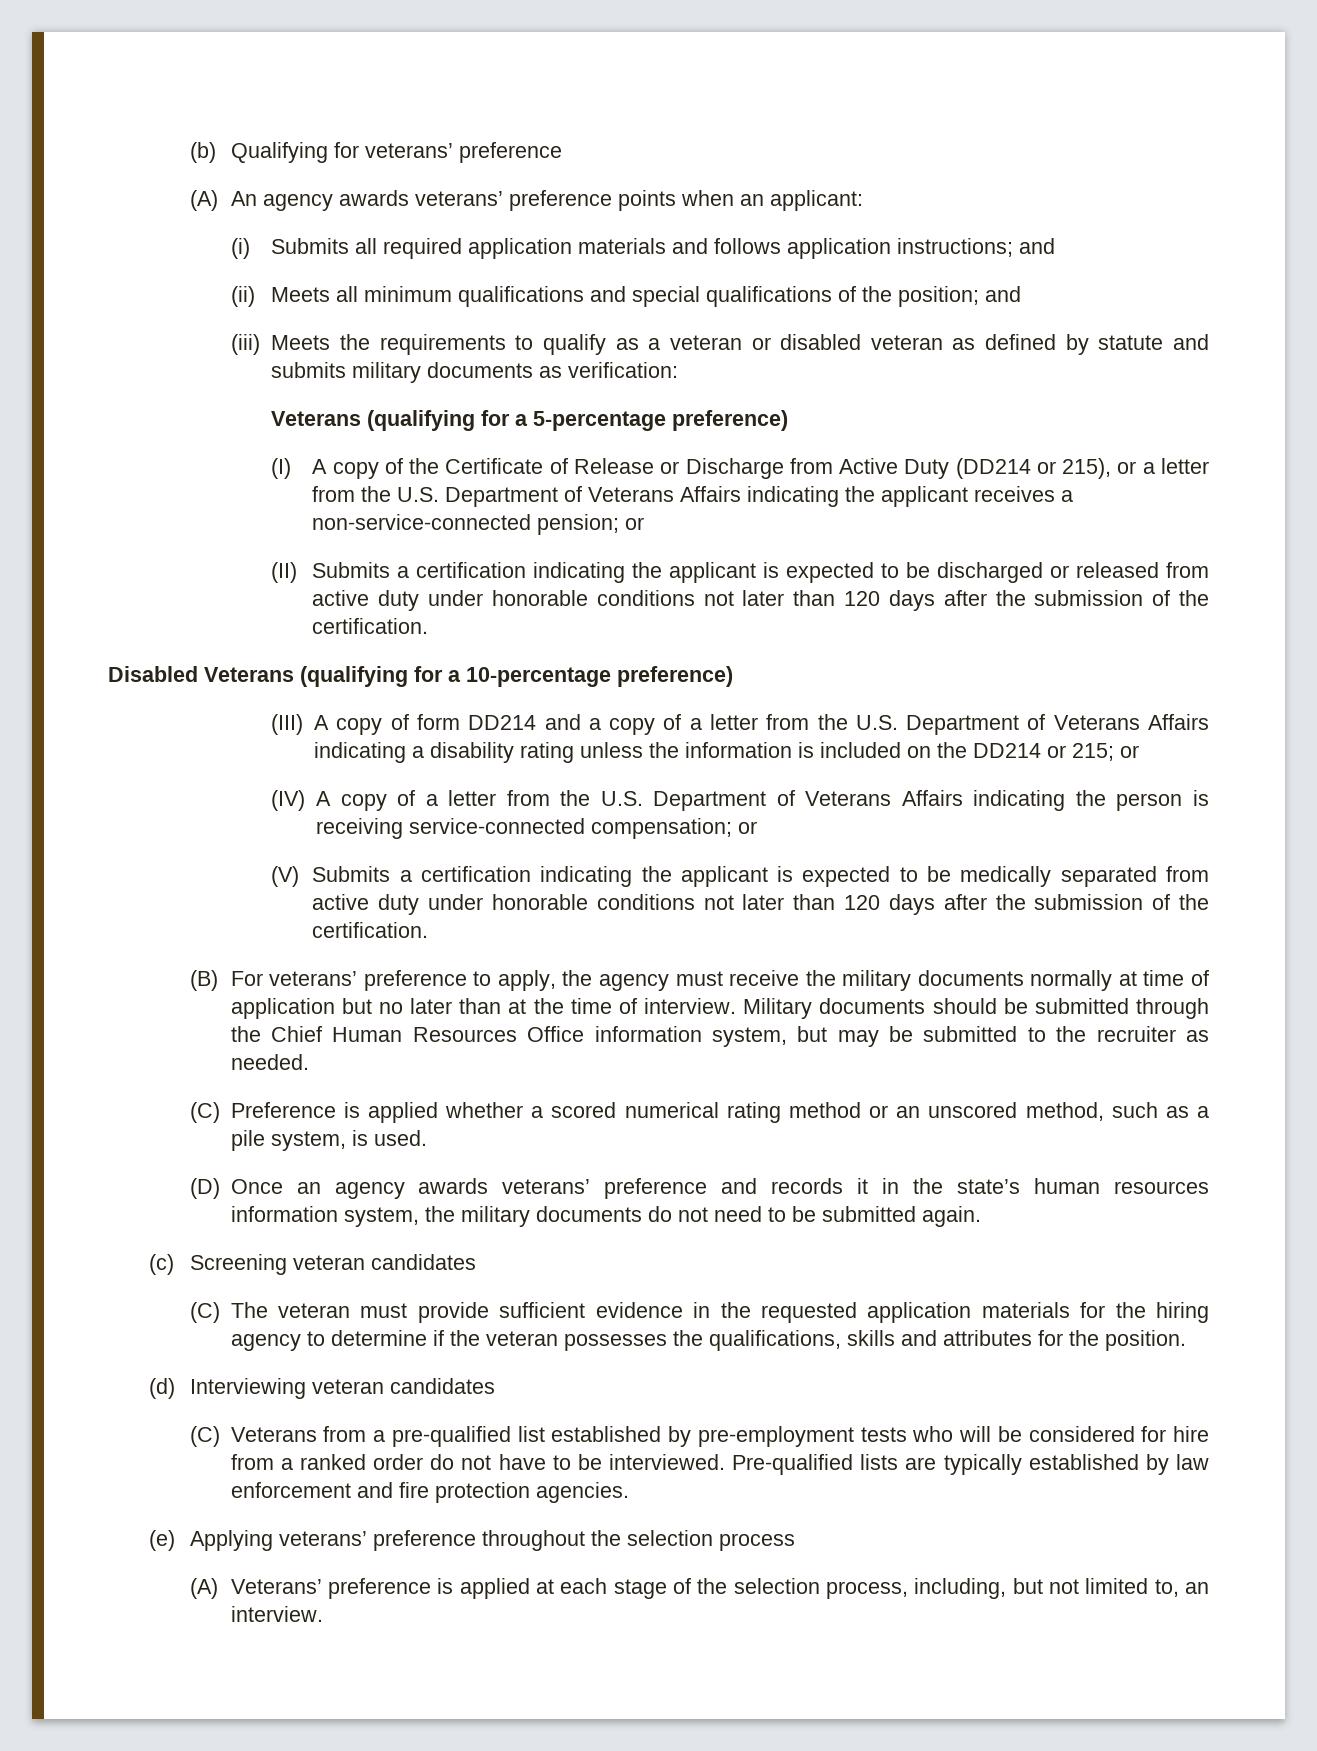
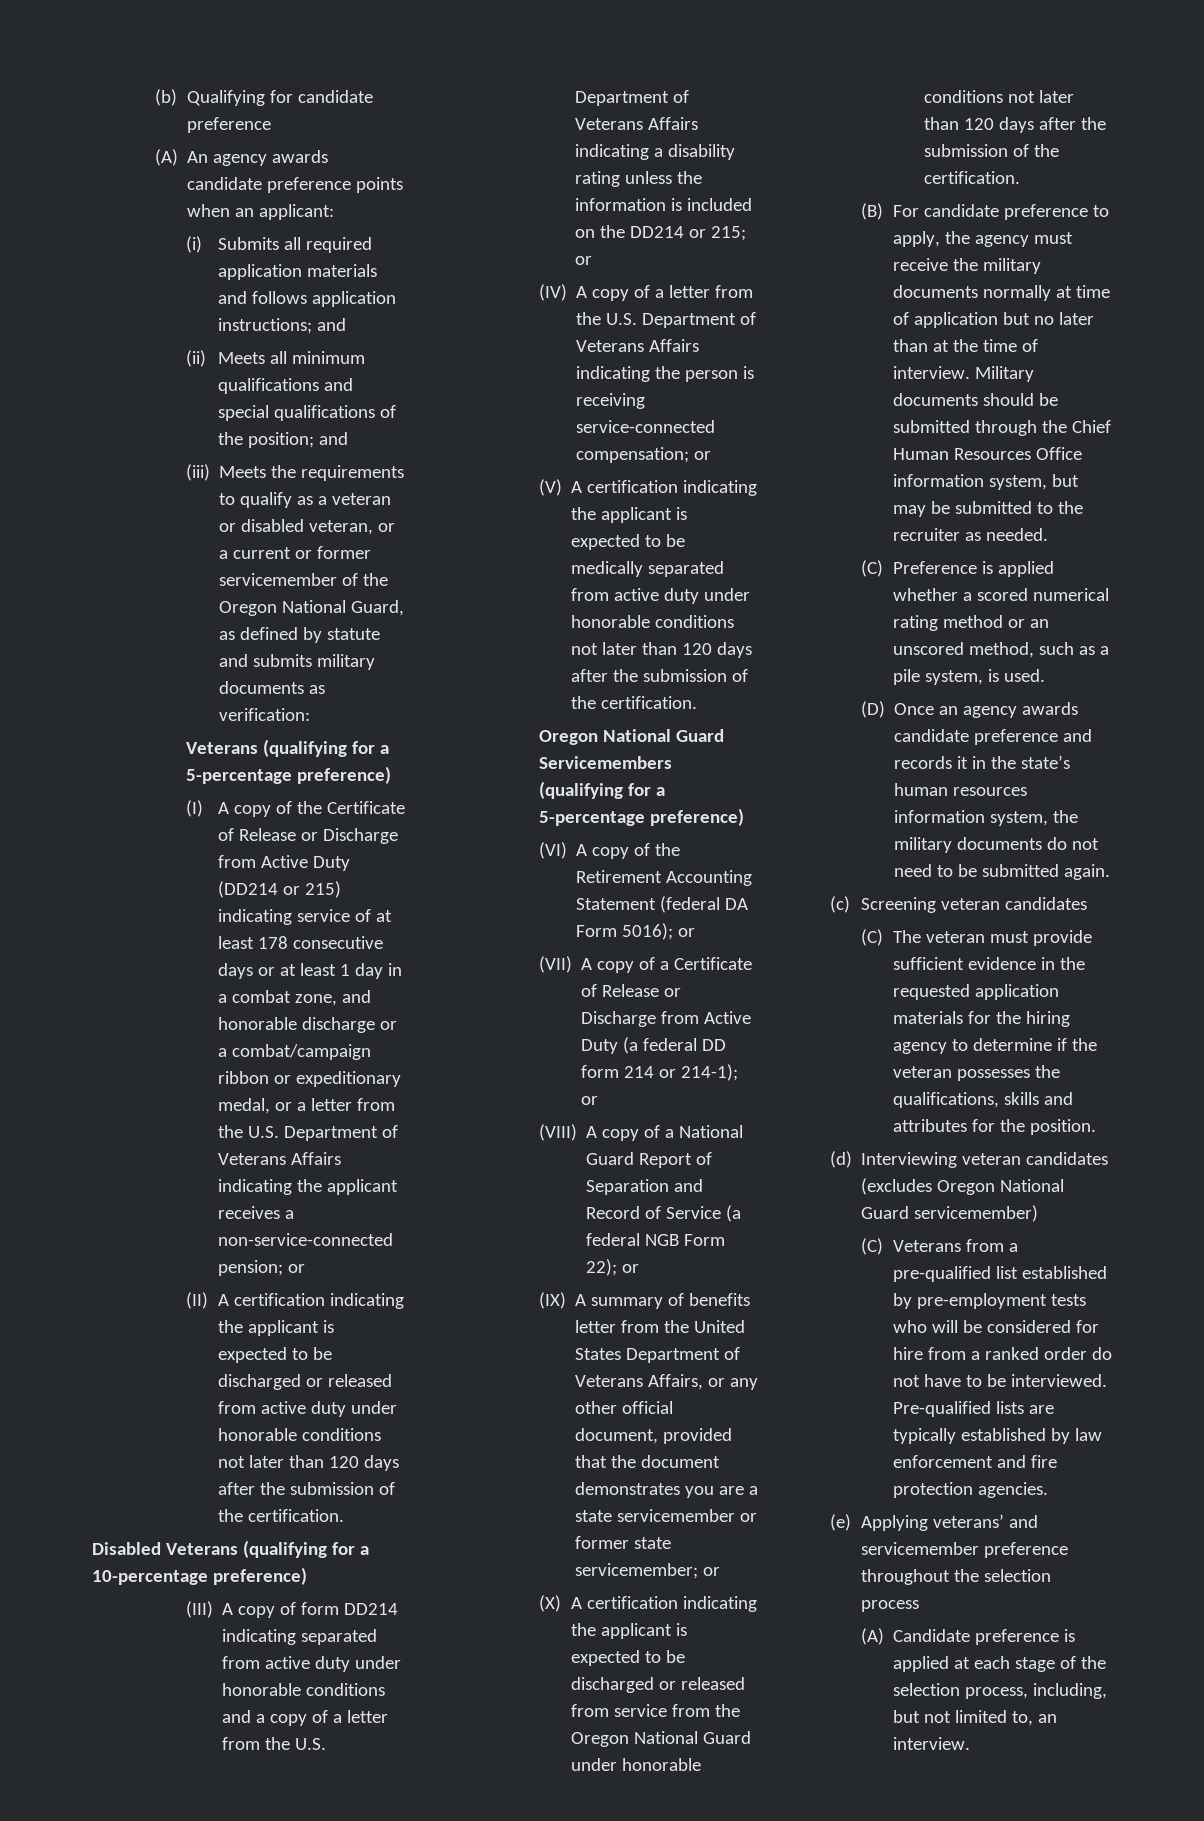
- (b) Qualifying for veterans’ preference
+ (b) Qualifying for candidate preference
- (A) An agency awards veterans’ preference points when an applicant:
+ (A) An agency awards candidate preference points when an applicant:
- (iii) Meets the requirements to qualify as a veteran or disabled veteran as defined by statute and submits military documents as verification:
+ (iii) Meets the requirements to qualify as a veteran or disabled veteran, or a current or former servicemember of the Oregon National Guard, as defined by statute and submits military documents as verification:
- (I) A copy of the Certificate of Release or Discharge from Active Duty (DD214 or 215), or a letter from the U.S. Department of Veterans Affairs indicating the applicant receives a non-service-connected pension; or
+ (I) A copy of the Certificate of Release or Discharge from Active Duty (DD214 or 215) indicating service of at least 178 consecutive days or at least 1 day in a combat zone, and honorable discharge or a combat/campaign ribbon or expeditionary medal, or a letter from the U.S. Department of Veterans Affairs indicating the applicant receives a non-service-connected pension; or
- (II) Submits a certification indicating the applicant is expected to be discharged or released from active duty under honorable conditions not later than 120 days after the submission of the certification.
+ (II) A certification indicating the applicant is expected to be discharged or released from active duty under honorable conditions not later than 120 days after the submission of the certification.
- (III) A copy of form DD214 and a copy of a letter from the U.S. Department of Veterans Affairs indicating a disability rating unless the information is included on the DD214 or 215; or
+ (III) A copy of form DD214 indicating separated from active duty under honorable conditions and a copy of a letter from the U.S. Department of Veterans Affairs indicating a disability rating unless the information is included on the DD214 or 215; or
- (V) Submits a certification indicating the applicant is expected to be medically separated from active duty under honorable conditions not later than 120 days after the submission of the certification.
+ (V) A certification indicating the applicant is expected to be medically separated from active duty under honorable conditions not later than 120 days after the submission of the certification.
+ Oregon National Guard Servicemembers (qualifying for a 5-percentage preference)
+ (VI) A copy of the Retirement Accounting Statement (federal DA Form 5016); or
+ (VII) A copy of a Certificate of Release or Discharge from Active Duty (a federal DD form 214 or 214-1); or
+ (VIII) A copy of a National Guard Report of Separation and Record of Service (a federal NGB Form 22); or
+ (IX) A summary of benefits letter from the United States Department of Veterans Affairs, or any other official document, provided that the document demonstrates you are a state servicemember or former state servicemember; or
+ (X) A certification indicating the applicant is expected to be discharged or released from service from the Oregon National Guard under honorable conditions not later than 120 days after the submission of the certification.
- (B) For veterans’ preference to apply, the agency must receive the military documents normally at time of application but no later than at the time of interview.
+ (B) For candidate preference to apply, the agency must receive the military documents normally at time of application but no later than at the time of interview.
- (D) Once an agency awards veterans’ preference and records it in the state’s human resources information system, the military documents do not need to be submitted again.
+ (D) Once an agency awards candidate preference and records it in the state’s human resources information system, the military documents do not need to be submitted again.
- (d) Interviewing veteran candidates
+ (d) Interviewing veteran candidates (excludes Oregon National Guard servicemember)
- (e) Applying veterans’ preference throughout the selection process
+ (e) Applying veterans’ and servicemember preference throughout the selection process
- (A) Veterans’ preference is applied at each stage of the selection process, including, but not limited to, an interview.
+ (A) Candidate preference is applied at each stage of the selection process, including, but not limited to, an interview.

